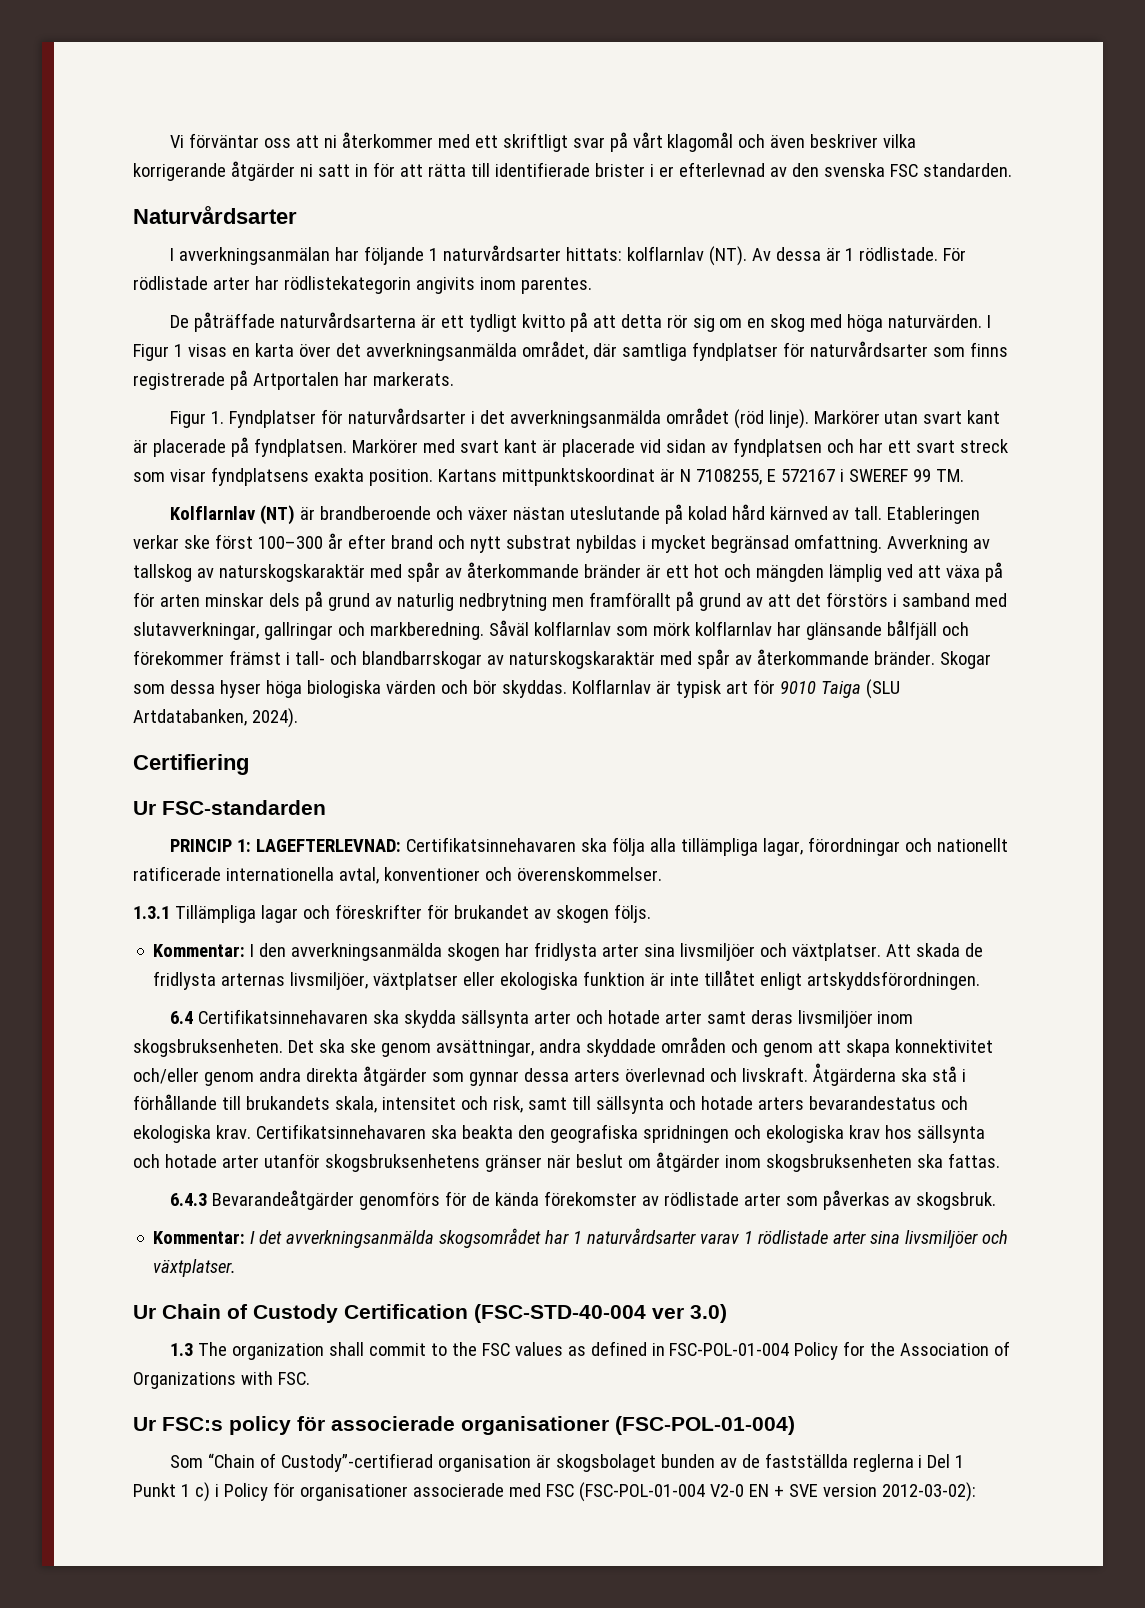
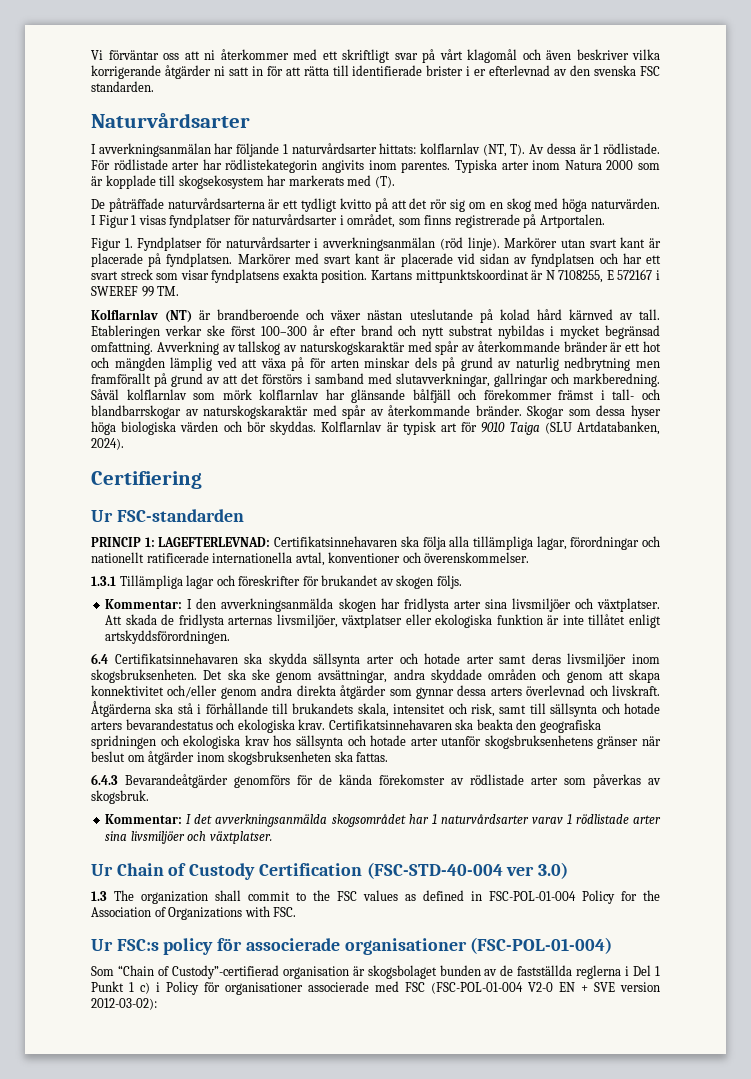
- I avverkningsanmälan har följande 1 naturvårdsarter hittats: kolflarnlav (NT). Av dessa är 1 rödlistade.
+ I avverkningsanmälan har följande 1 naturvårdsarter hittats: kolflarnlav (NT, T). Av dessa är 1 rödlistade.
+ Typiska arter inom Natura 2000 som är kopplade till skogsekosystem har markerats med (T).
- De påträffade naturvårdsarterna är ett tydligt kvitto på att detta rör sig om en skog med höga naturvärden.
+ De påträffade naturvårdsarterna är ett tydligt kvitto på att det rör sig om en skog med höga naturvärden.
- I Figur 1 visas en karta över det avverkningsanmälda området, där samtliga fyndplatser för naturvårdsarter som finns registrerade på Artportalen har markerats.
+ I Figur 1 visas fyndplatser för naturvårdsarter i området, som finns registrerade på Artportalen.
- Figur 1. Fyndplatser för naturvårdsarter i det avverkningsanmälda området (röd linje).
+ Figur 1. Fyndplatser för naturvårdsarter i avverkningsanmälan (röd linje).

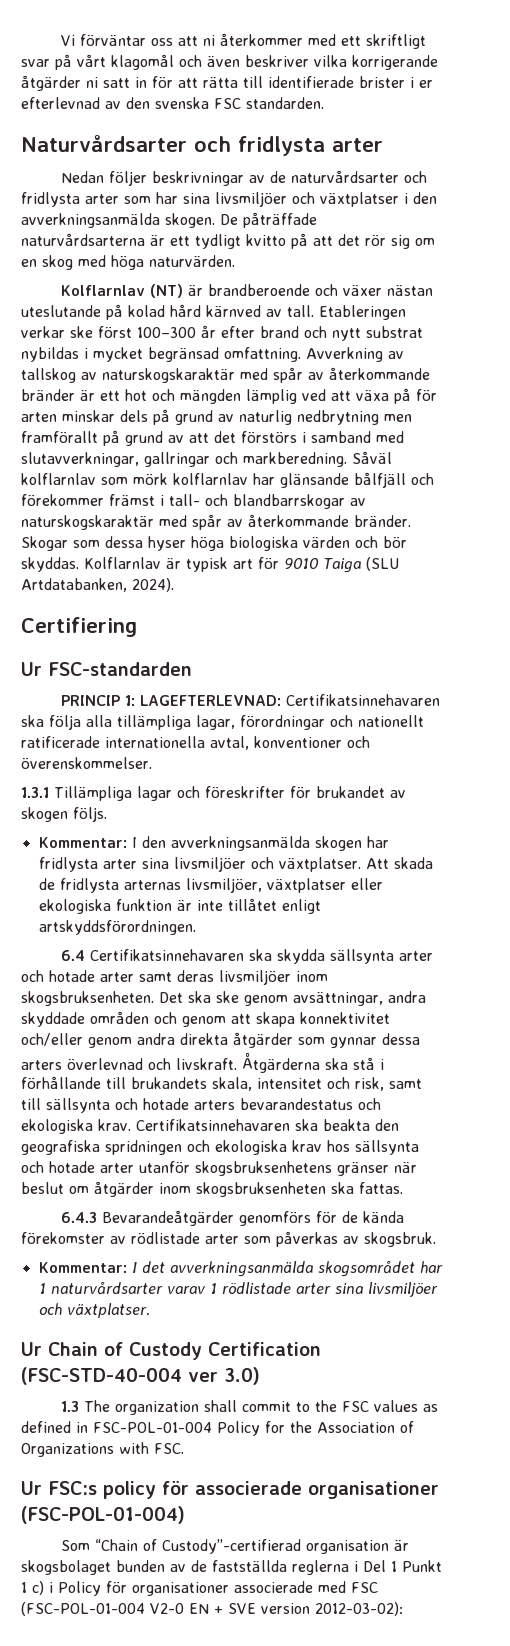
- Naturvårdsarter
- I avverkningsanmälan har följande 1 naturvårdsarter hittats: kolflarnlav (NT, T). Av dessa är 1 rödlistade. För rödlistade arter har rödlistekategorin angivits inom parentes. Typiska arter inom Natura 2000 som är kopplade till skogsekosystem har markerats med (T).
- De påträffade naturvårdsarterna är ett tydligt kvitto på att det rör sig om en skog med höga naturvärden. I Figur 1 visas fyndplatser för naturvårdsarter i området, som finns registrerade på Artportalen.
- Figur 1. Fyndplatser för naturvårdsarter i avverkningsanmälan (röd linje). Markörer utan svart kant är placerade på fyndplatsen. Markörer med svart kant är placerade vid sidan av fyndplatsen och har ett svart streck som visar fyndplatsens exakta position. Kartans mittpunktskoordinat är N 7108255, E 572167 i SWEREF 99 TM.
+ Naturvårdsarter och fridlysta arter
+ Nedan följer beskrivningar av de naturvårdsarter och fridlysta arter som har sina livsmiljöer och växtplatser i den avverkningsanmälda skogen. De påträffade naturvårdsarterna är ett tydligt kvitto på att det rör sig om en skog med höga naturvärden.

